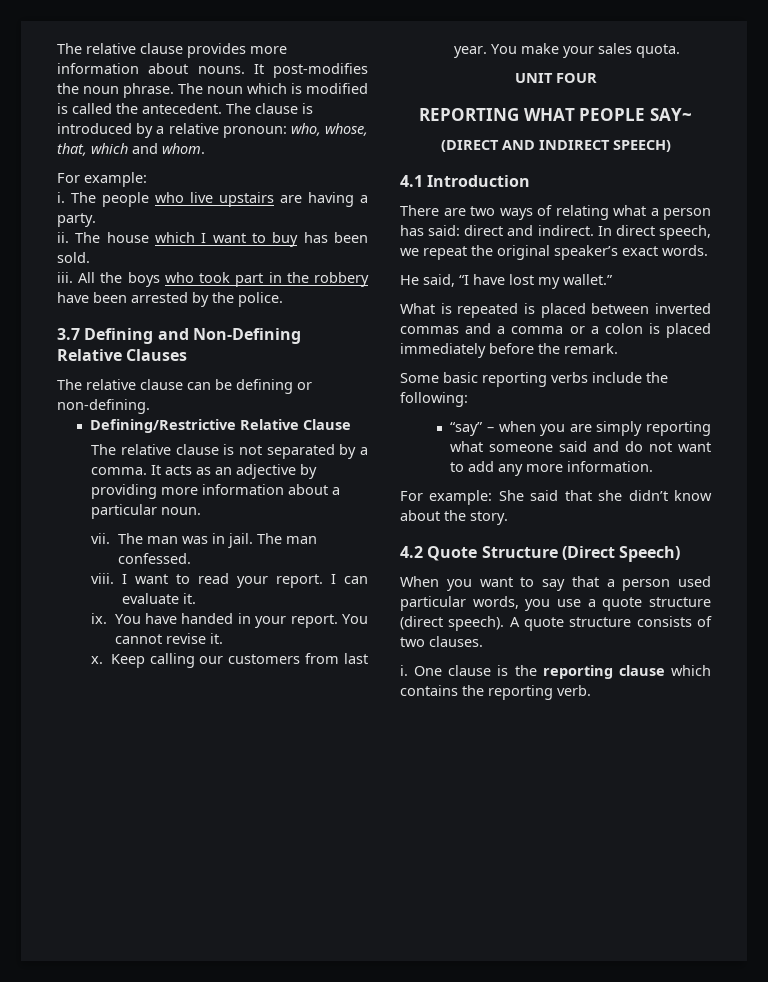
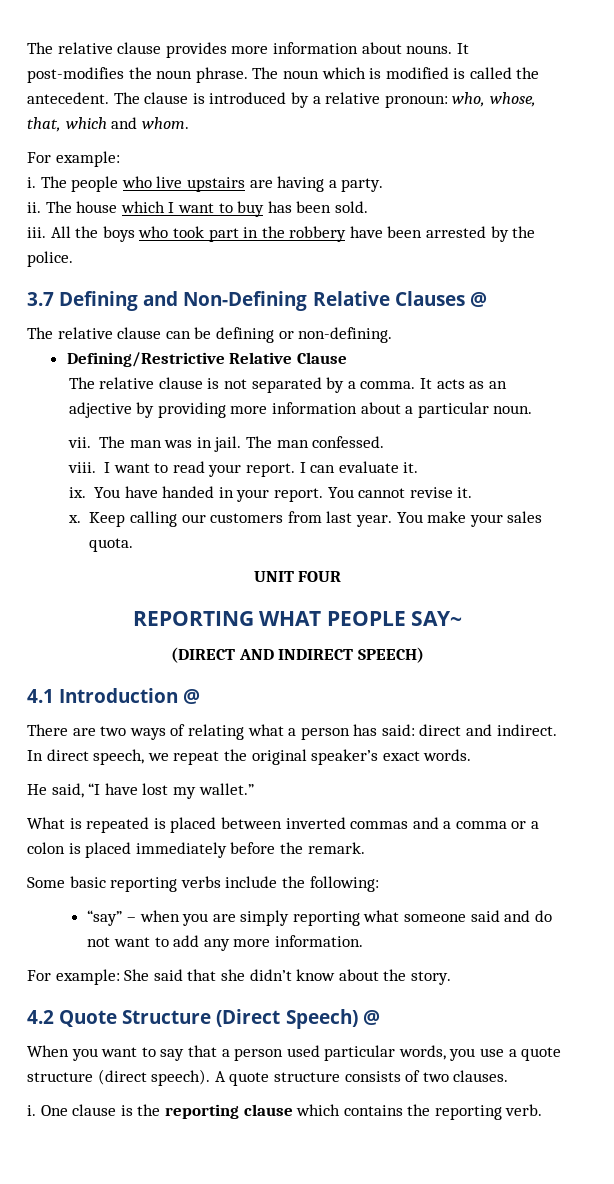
- 3.7 Defining and Non-Defining Relative Clauses
+ 3.7 Defining and Non-Defining Relative Clauses @
- 4.1 Introduction
+ 4.1 Introduction @
- 4.2 Quote Structure (Direct Speech)
+ 4.2 Quote Structure (Direct Speech) @

